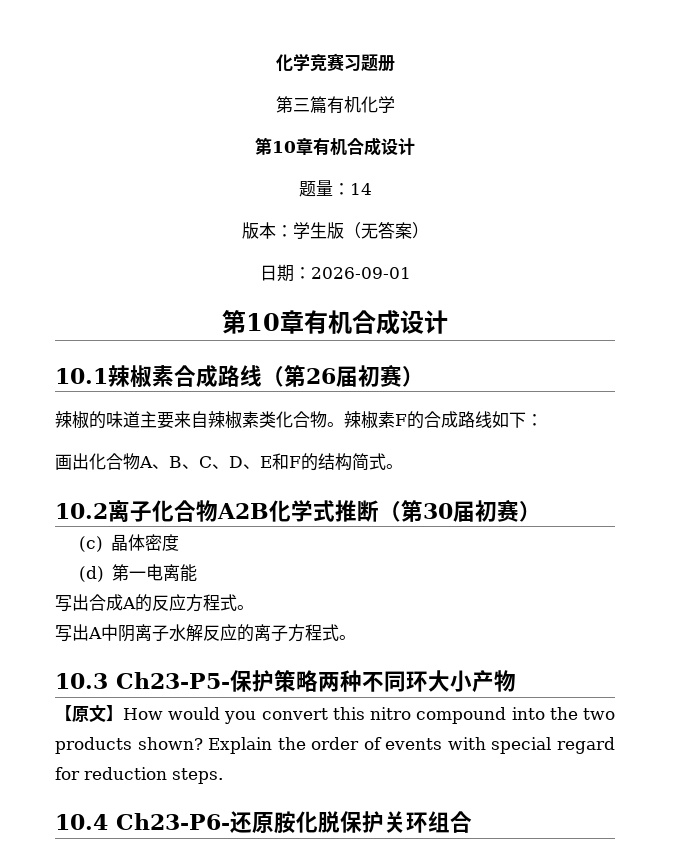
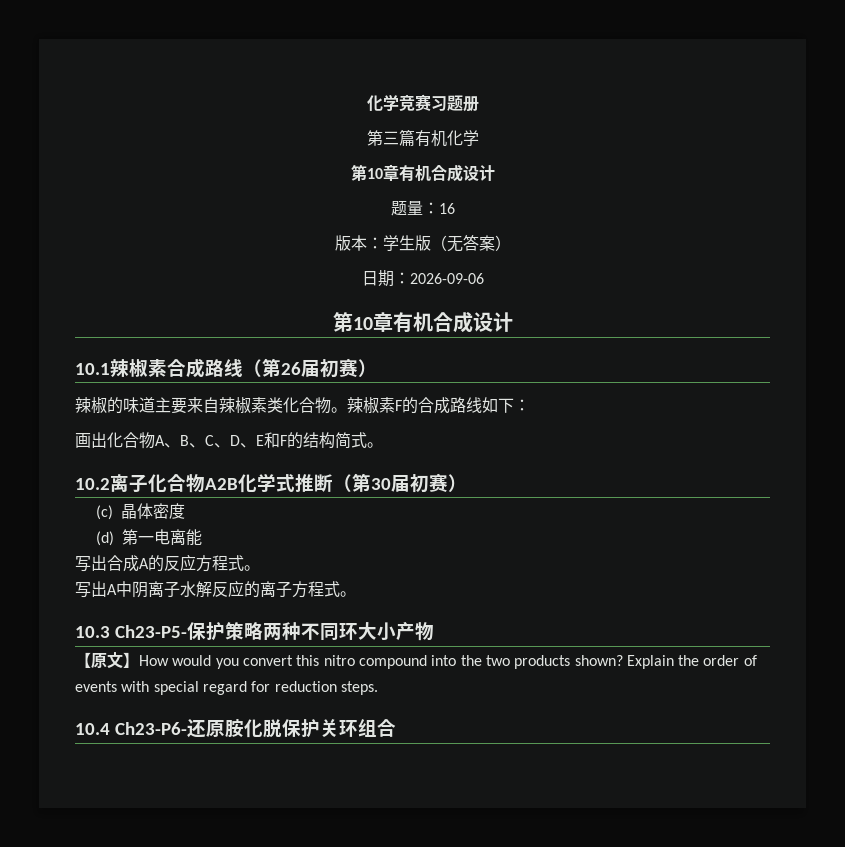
- 题量：14
+ 题量：16
- 日期：2026-09-01
+ 日期：2026-09-06

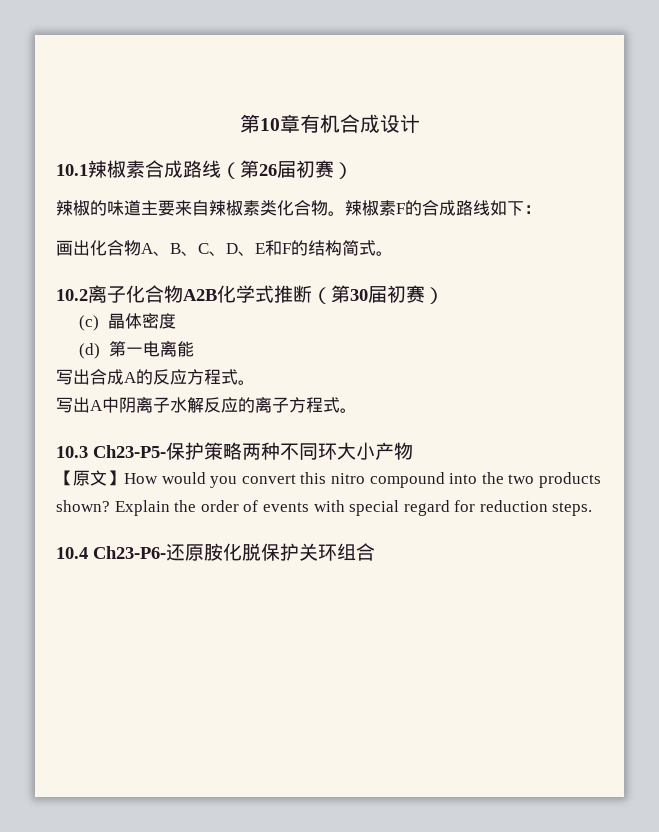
- 化学竞赛习题册
- 第三篇有机化学
- 第10章有机合成设计
- 题量：16
- 版本：学生版（无答案）
- 日期：2026-09-06

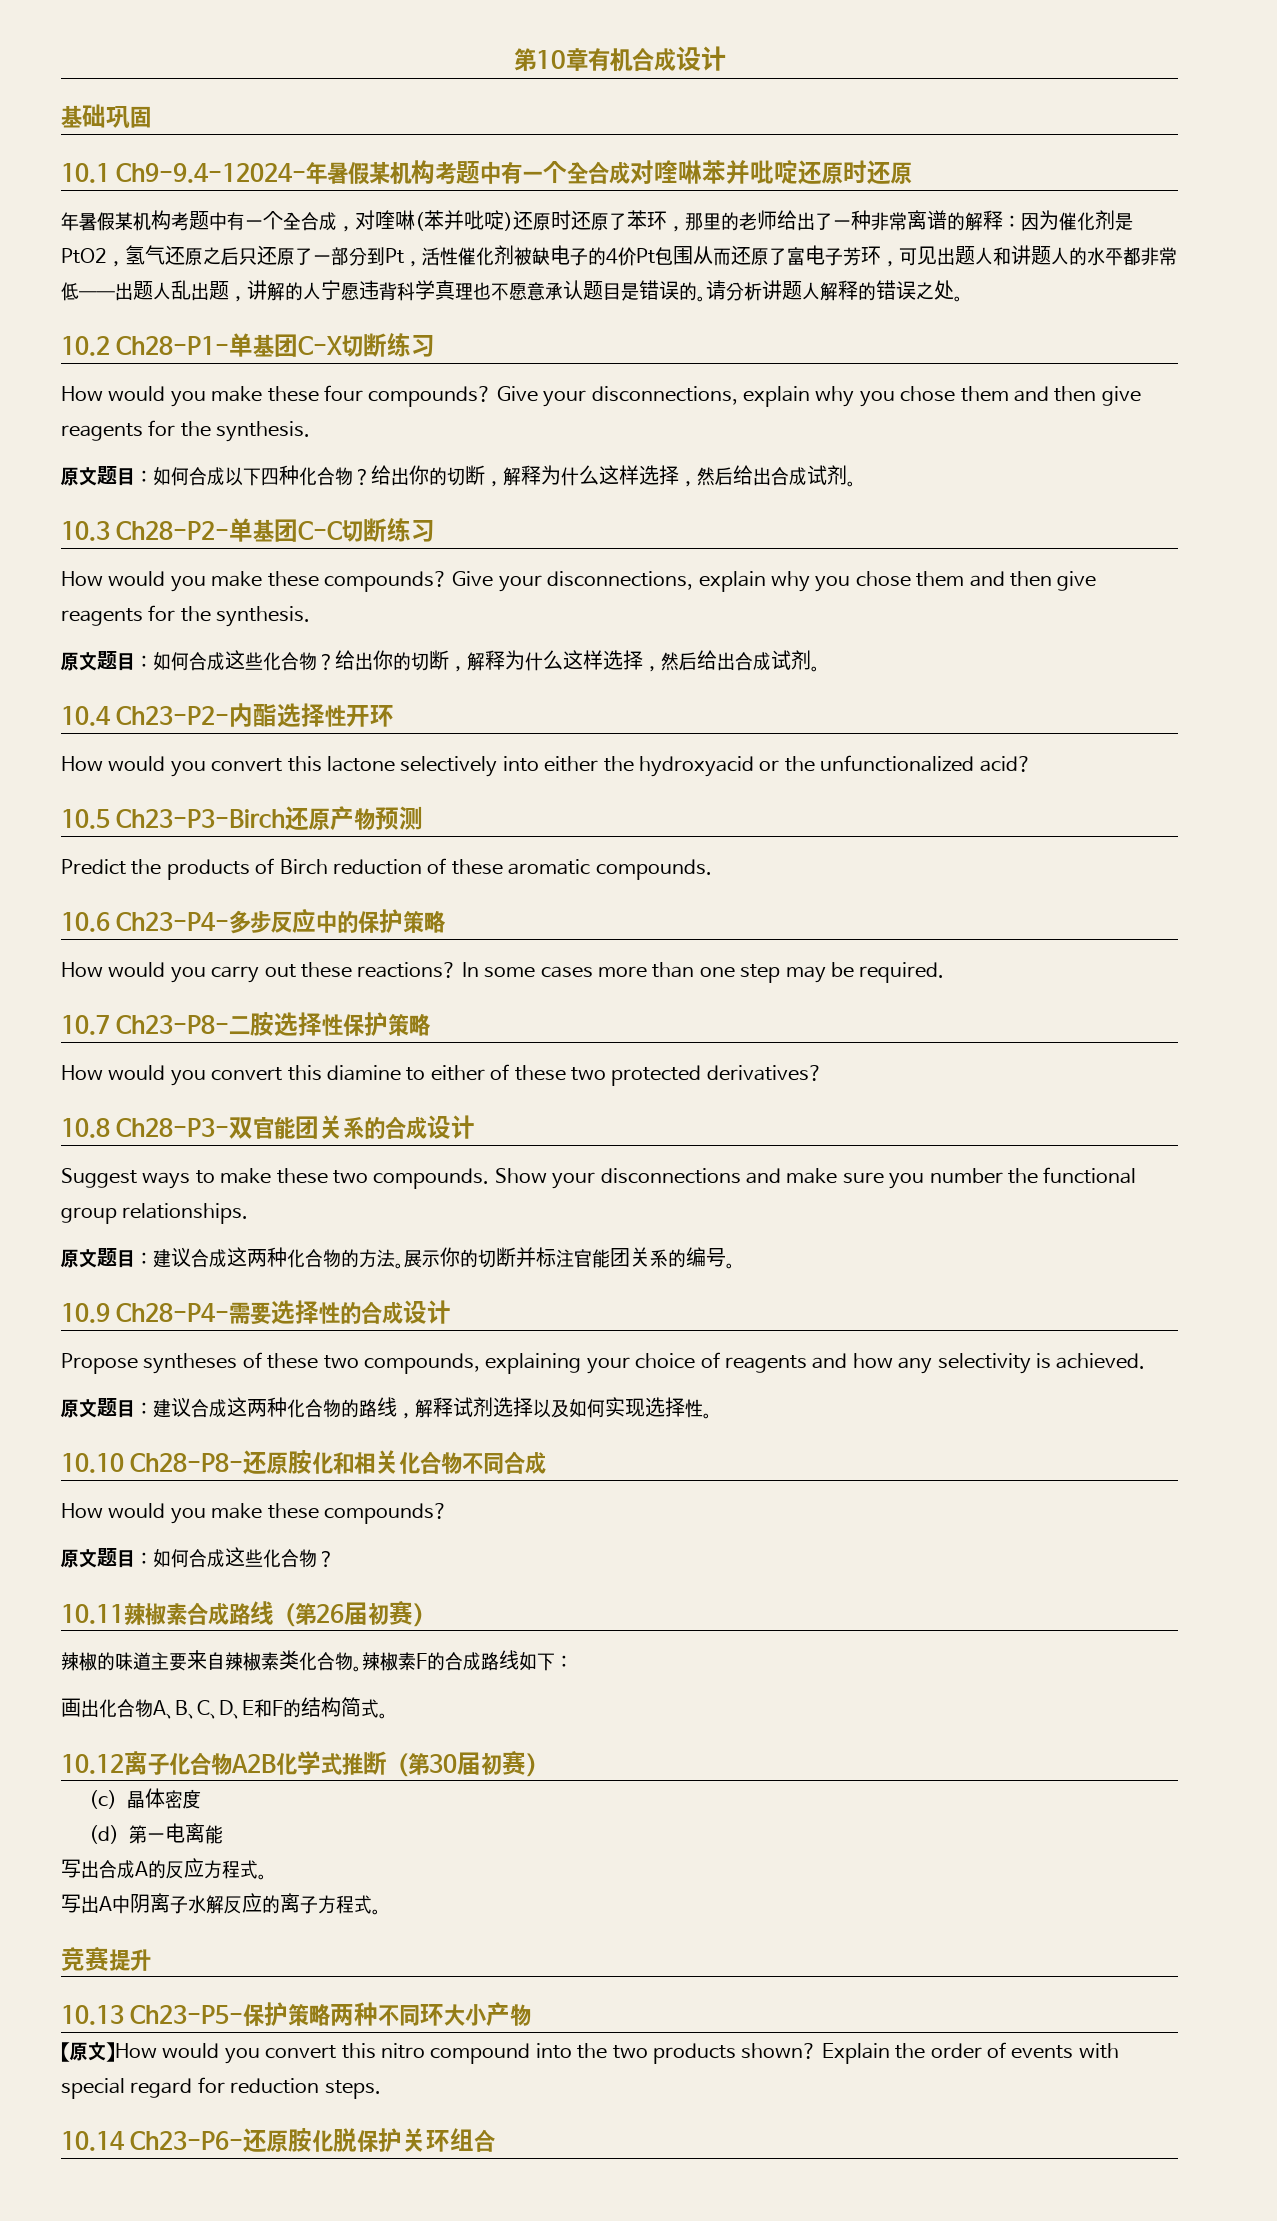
+ 基础巩固
- 10.1辣椒素合成路线（第26届初赛）
+ 10.1 Ch9-9.4-12024-年暑假某机构考题中有一个全合成对喹啉苯并吡啶还原时还原
+ 年暑假某机构考题中有一个全合成，对喹啉(苯并吡啶)还原时还原了苯环，那里的老师给出了一种非常离谱的解释：因为催化剂是PtO2，氢气还原之后只还原了一部分到Pt，活性催化剂被缺电子的4价Pt包围从而还原了富电子芳环，可见出题人和讲题人的水平都非常低——出题人乱出题，讲解的人宁愿违背科学真理也不愿意承认题目是错误的。请分析讲题人解释的错误之处。
+ 10.2 Ch28-P1-单基团C-X切断练习
+ How would you make these four compounds? Give your disconnections, explain why you chose them and then give reagents for the synthesis.
+ 原文题目：如何合成以下四种化合物？给出你的切断，解释为什么这样选择，然后给出合成试剂。
+ 10.3 Ch28-P2-单基团C-C切断练习
+ How would you make these compounds? Give your disconnections, explain why you chose them and then give reagents for the synthesis.
+ 原文题目：如何合成这些化合物？给出你的切断，解释为什么这样选择，然后给出合成试剂。
+ 10.4 Ch23-P2-内酯选择性开环
+ How would you convert this lactone selectively into either the hydroxyacid or the unfunctionalized acid?
+ 10.5 Ch23-P3-Birch还原产物预测
+ Predict the products of Birch reduction of these aromatic compounds.
+ 10.6 Ch23-P4-多步反应中的保护策略
+ How would you carry out these reactions? In some cases more than one step may be required.
+ 10.7 Ch23-P8-二胺选择性保护策略
+ How would you convert this diamine to either of these two protected derivatives?
+ 10.8 Ch28-P3-双官能团关系的合成设计
+ Suggest ways to make these two compounds. Show your disconnections and make sure you number the functional group relationships.
+ 原文题目：建议合成这两种化合物的方法。展示你的切断并标注官能团关系的编号。
+ 10.9 Ch28-P4-需要选择性的合成设计
+ Propose syntheses of these two compounds, explaining your choice of reagents and how any selectivity is achieved.
+ 原文题目：建议合成这两种化合物的路线，解释试剂选择以及如何实现选择性。
+ 10.10 Ch28-P8-还原胺化和相关化合物不同合成
+ How would you make these compounds?
+ 原文题目：如何合成这些化合物？
+ 10.11辣椒素合成路线（第26届初赛）
- 10.2离子化合物A2B化学式推断（第30届初赛）
+ 10.12离子化合物A2B化学式推断（第30届初赛）
- 10.3 Ch23-P5-保护策略两种不同环大小产物
+ 竞赛提升
+ 10.13 Ch23-P5-保护策略两种不同环大小产物
- 10.4 Ch23-P6-还原胺化脱保护关环组合
+ 10.14 Ch23-P6-还原胺化脱保护关环组合

